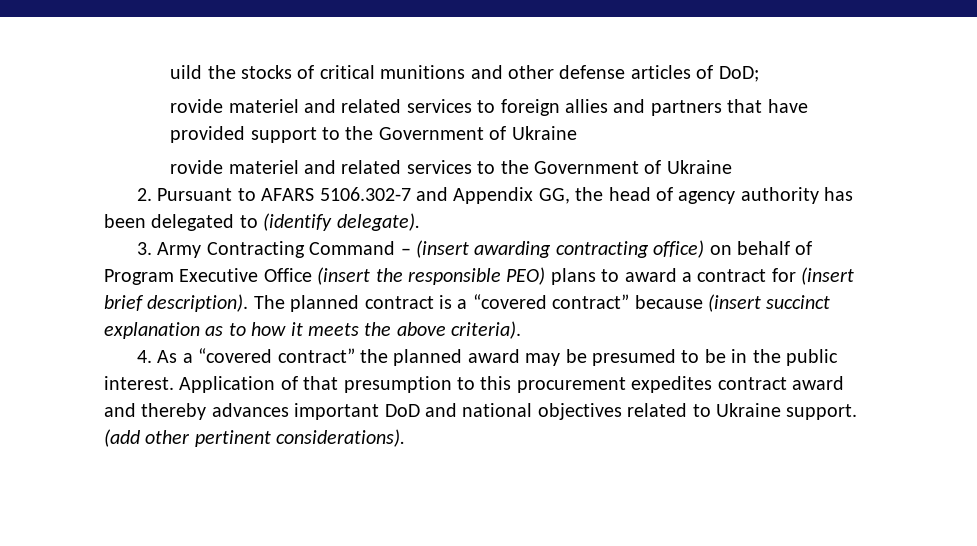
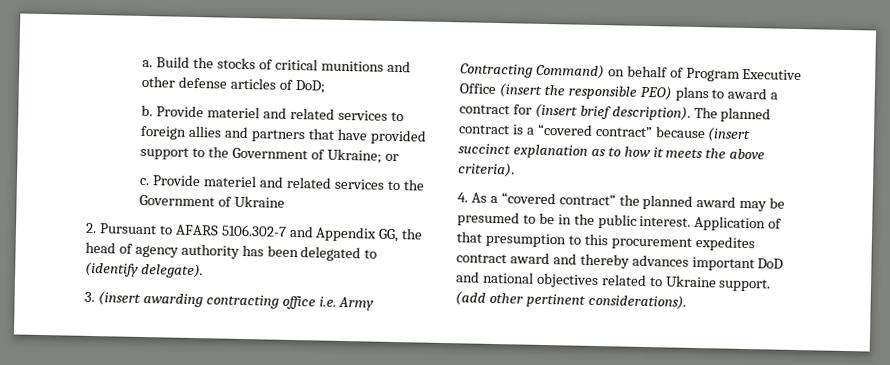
- uild the stocks of critical munitions and other defense articles of DoD;
+ a. Build the stocks of critical munitions and other defense articles of DoD;
- rovide materiel and related services to foreign allies and partners that have provided support to the Government of Ukraine
- rovide materiel and related services to the Government of Ukraine
+ b. Provide materiel and related services to foreign allies and partners that have provided support to the Government of Ukraine; or
+ c. Provide materiel and related services to the Government of Ukraine
- 3. Army Contracting Command – (insert awarding contracting office) on behalf of Program Executive Office (insert the responsible PEO) plans to award a contract for (insert brief description).
+ 3. (insert awarding contracting office i.e. Army Contracting Command) on behalf of Program Executive Office (insert the responsible PEO) plans to award a contract for (insert brief description).

